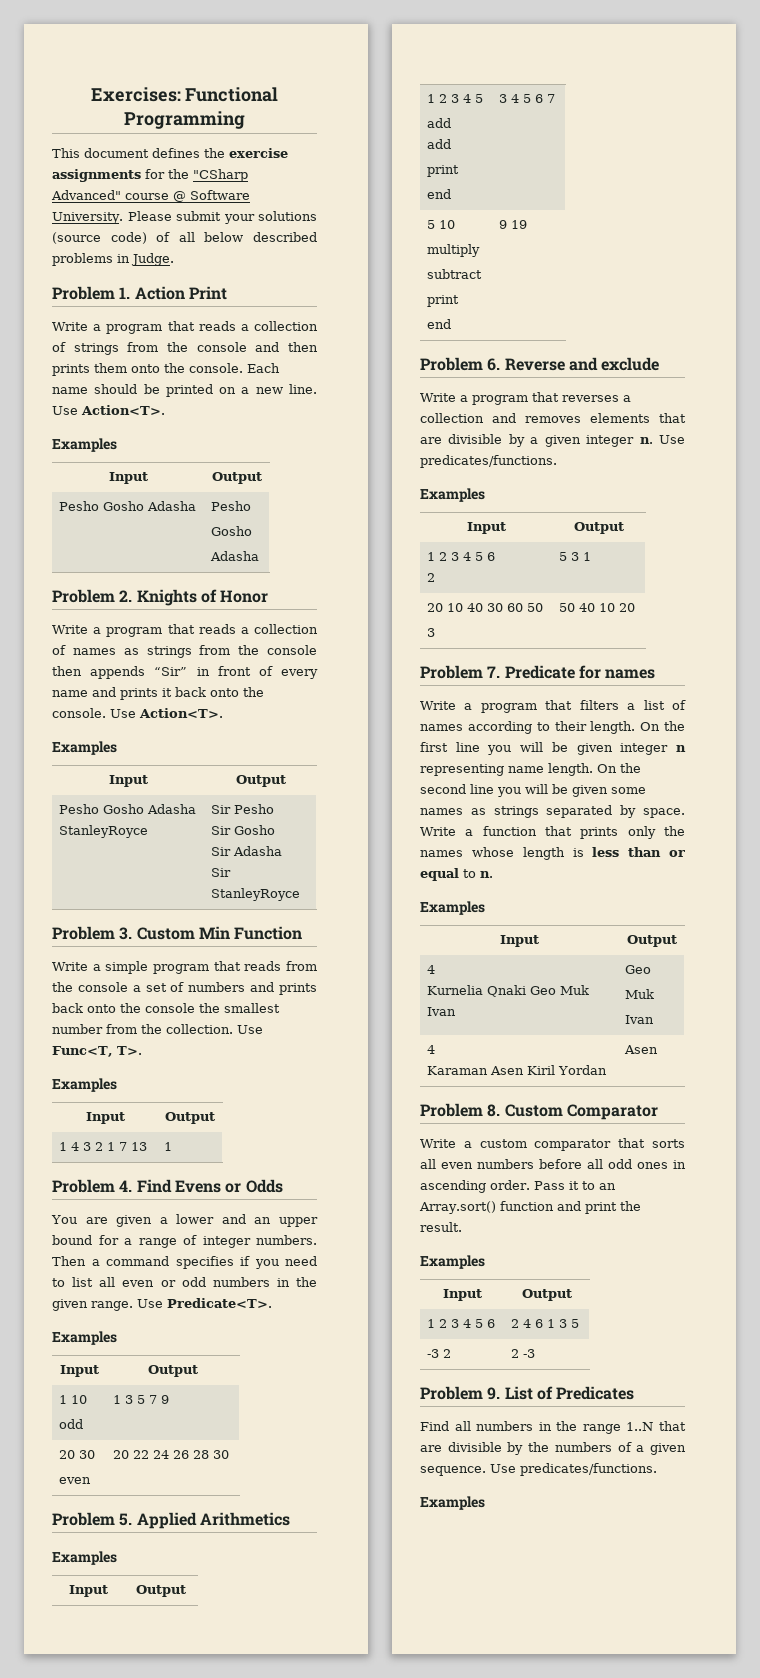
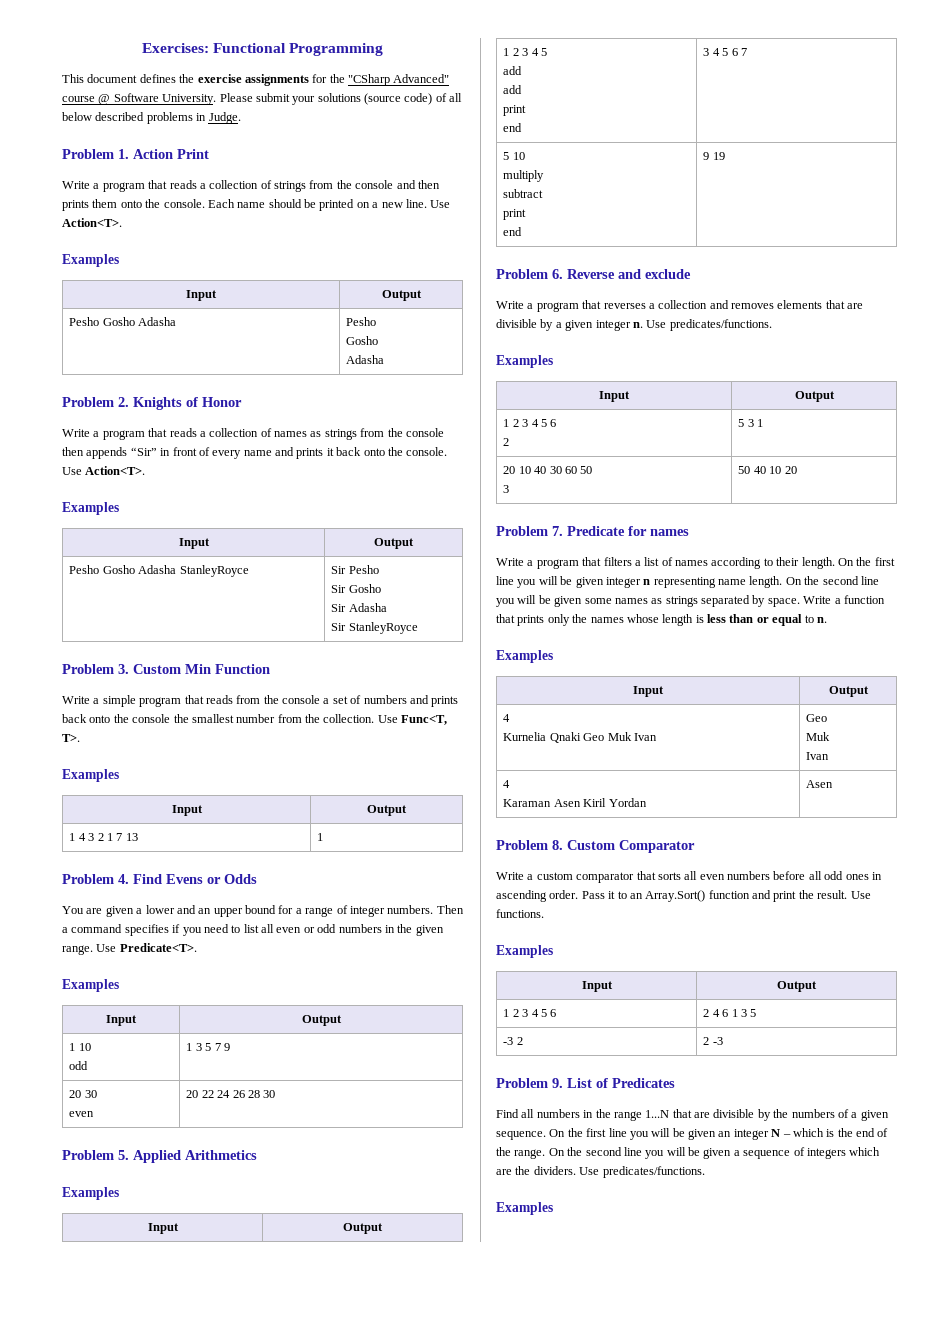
- Pass it to an Array.sort() function and print the result.
+ Pass it to an Array.Sort() function and print the result. Use functions.
- Find all numbers in the range 1..N that are divisible by the numbers of a given sequence.
+ Find all numbers in the range 1...N that are divisible by the numbers of a given sequence.
+ On the first line you will be given an integer N – which is the end of the range. On the second line you will be given a sequence of integers which are the dividers.

